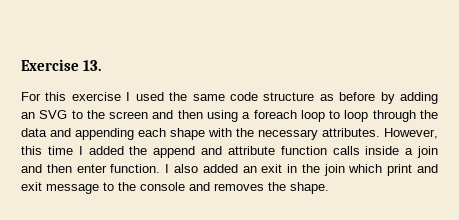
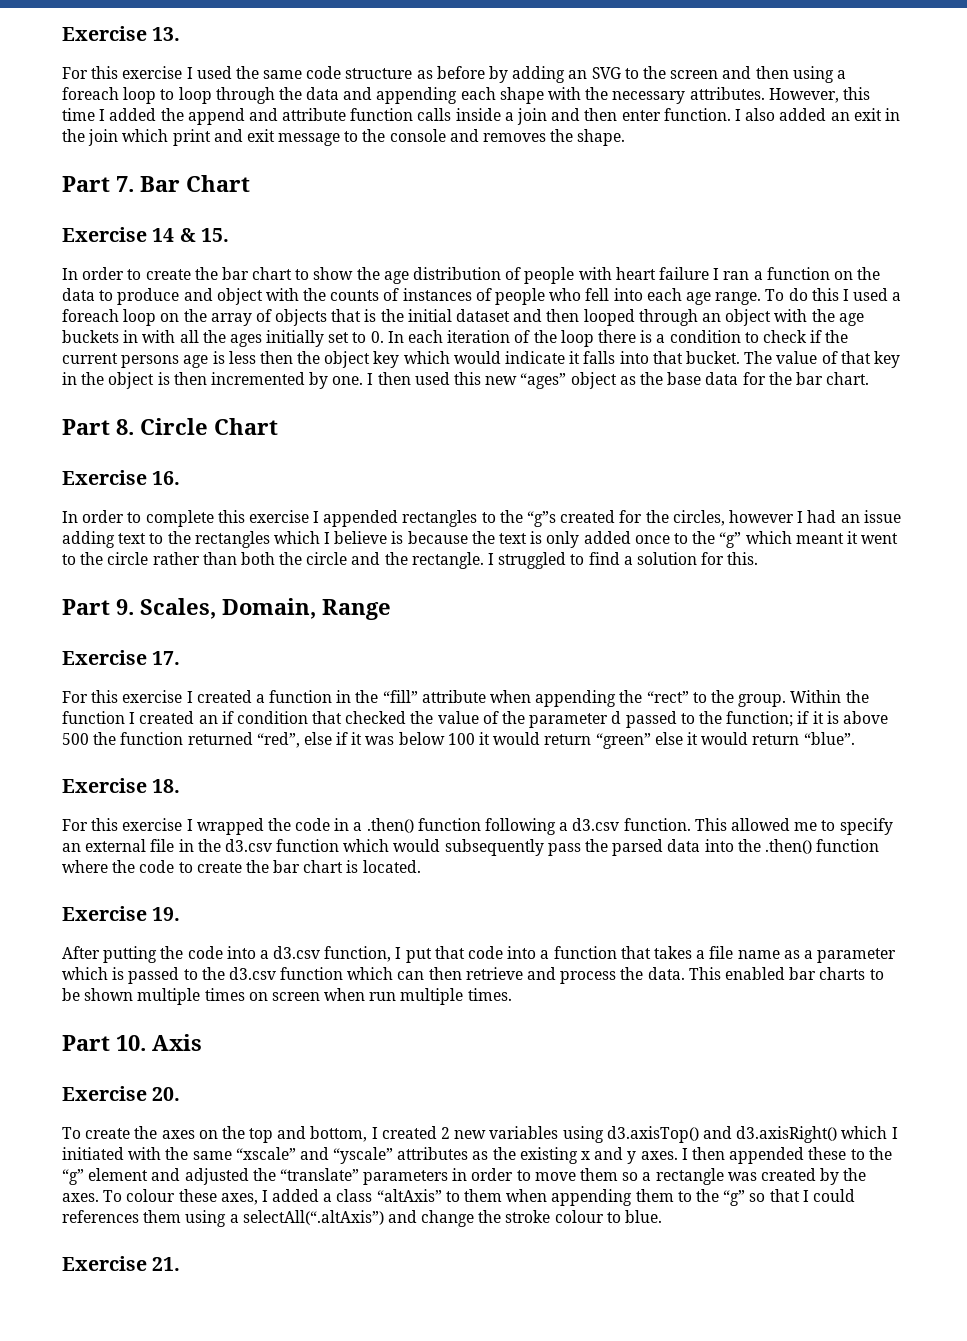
+ Part 7. Bar Chart
+ Exercise 14 & 15.
+ In order to create the bar chart to show the age distribution of people with heart failure I ran a function on the data to produce and object with the counts of instances of people who fell into each age range. To do this I used a foreach loop on the array of objects that is the initial dataset and then looped through an object with the age buckets in with all the ages initially set to 0. In each iteration of the loop there is a condition to check if the current persons age is less then the object key which would indicate it falls into that bucket. The value of that key in the object is then incremented by one. I then used this new “ages” object as the base data for the bar chart.
+ Part 8. Circle Chart
+ Exercise 16.
+ In order to complete this exercise I appended rectangles to the “g”s created for the circles, however I had an issue adding text to the rectangles which I believe is because the text is only added once to the “g” which meant it went to the circle rather than both the circle and the rectangle. I struggled to find a solution for this.
+ Part 9. Scales, Domain, Range
+ Exercise 17.
+ For this exercise I created a function in the “fill” attribute when appending the “rect” to the group. Within the function I created an if condition that checked the value of the parameter d passed to the function; if it is above 500 the function returned “red”, else if it was below 100 it would return “green” else it would return “blue”.
+ Exercise 18.
+ For this exercise I wrapped the code in a .then() function following a d3.csv function. This allowed me to specify an external file in the d3.csv function which would subsequently pass the parsed data into the .then() function where the code to create the bar chart is located.
+ Exercise 19.
+ After putting the code into a d3.csv function, I put that code into a function that takes a file name as a parameter which is passed to the d3.csv function which can then retrieve and process the data. This enabled bar charts to be shown multiple times on screen when run multiple times.
+ Part 10. Axis
+ Exercise 20.
+ To create the axes on the top and bottom, I created 2 new variables using d3.axisTop() and d3.axisRight() which I initiated with the same “xscale” and “yscale” attributes as the existing x and y axes. I then appended these to the “g” element and adjusted the “translate” parameters in order to move them so a rectangle was created by the axes. To colour these axes, I added a class “altAxis” to them when appending them to the “g” so that I could references them using a selectAll(“.altAxis”) and change the stroke colour to blue.
+ Exercise 21.

